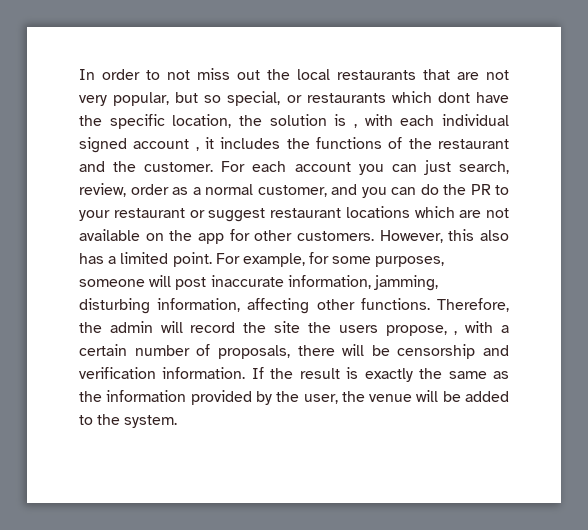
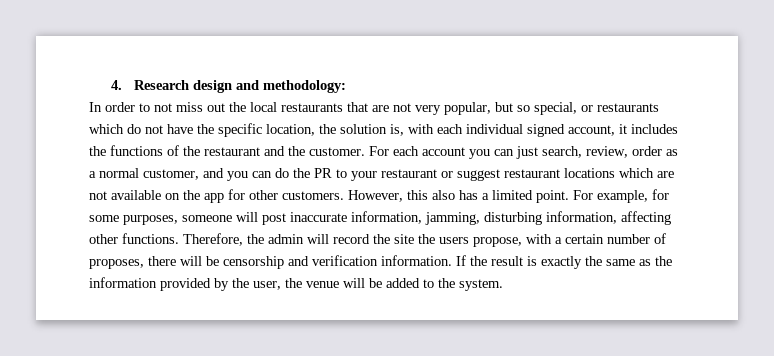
+ 4. Research design and methodology:
- In order to not miss out the local restaurants that are not very popular, but so special, or restaurants which dont have the specific location, the solution is , with each individual signed account , it includes the functions of the restaurant and the customer.
+ In order to not miss out the local restaurants that are not very popular, but so special, or restaurants which do not have the specific location, the solution is, with each individual signed account, it includes the functions of the restaurant and the customer.
- Therefore, the admin will record the site the users propose, , with a certain number of proposals, there will be censorship and verification information.
+ Therefore, the admin will record the site the users propose, with a certain number of proposes, there will be censorship and verification information.

